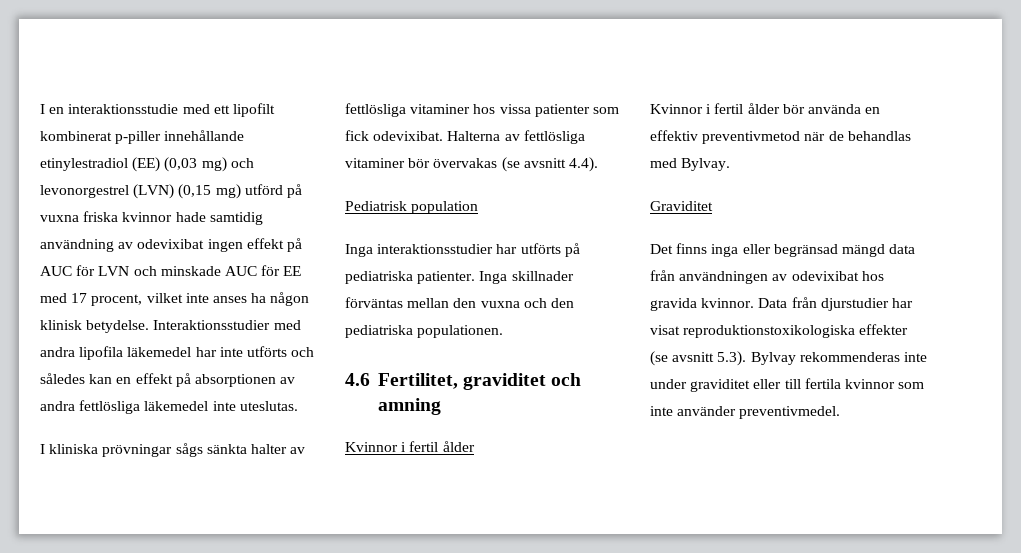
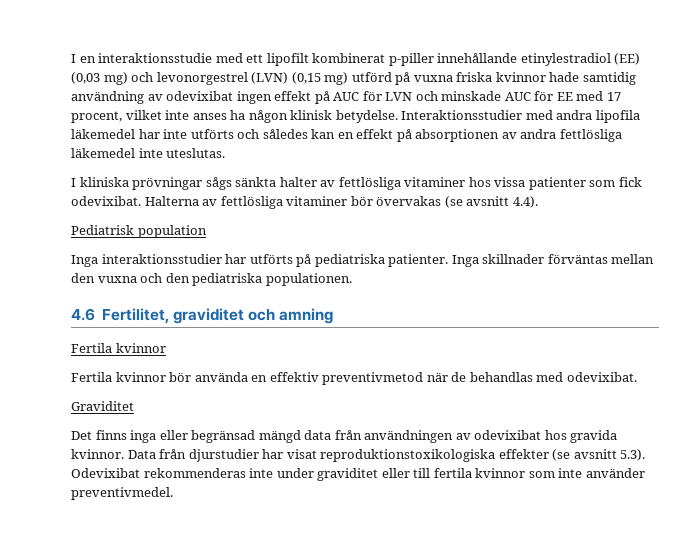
  4.6 Fertilitet, graviditet och amning
- Kvinnor i fertil ålder
- Kvinnor i fertil ålder bör använda en effektiv preventivmetod när de behandlas med Bylvay.
+ Fertila kvinnor
+ Fertila kvinnor bör använda en effektiv preventivmetod när de behandlas med odevixibat.
- Data från djurstudier har visat reproduktionstoxikologiska effekter (se avsnitt 5.3). Bylvay rekommenderas inte under graviditet eller till fertila kvinnor som inte använder preventivmedel.
+ Data från djurstudier har visat reproduktionstoxikologiska effekter (se avsnitt 5.3). Odevixibat rekommenderas inte under graviditet eller till fertila kvinnor som inte använder preventivmedel.

